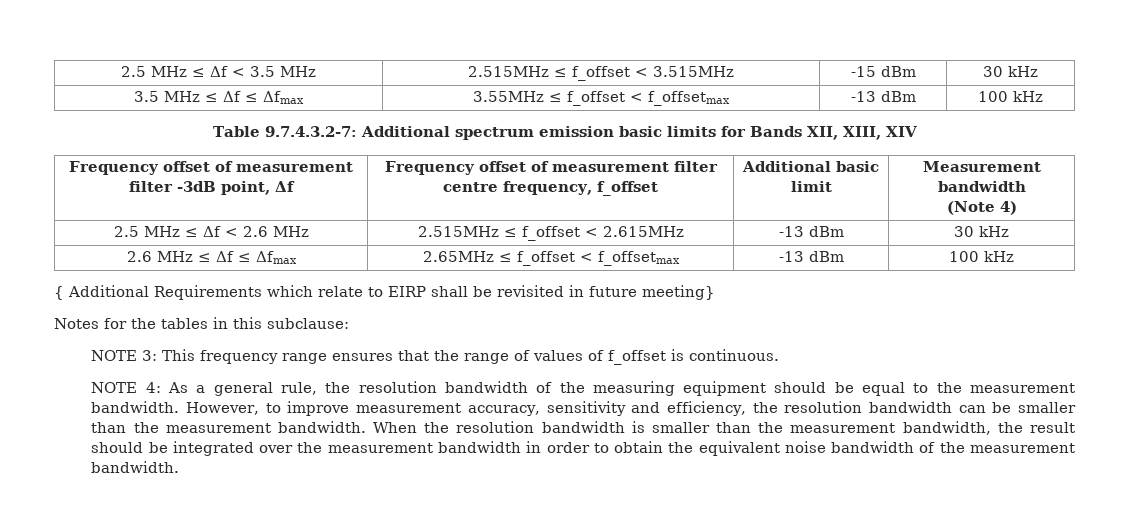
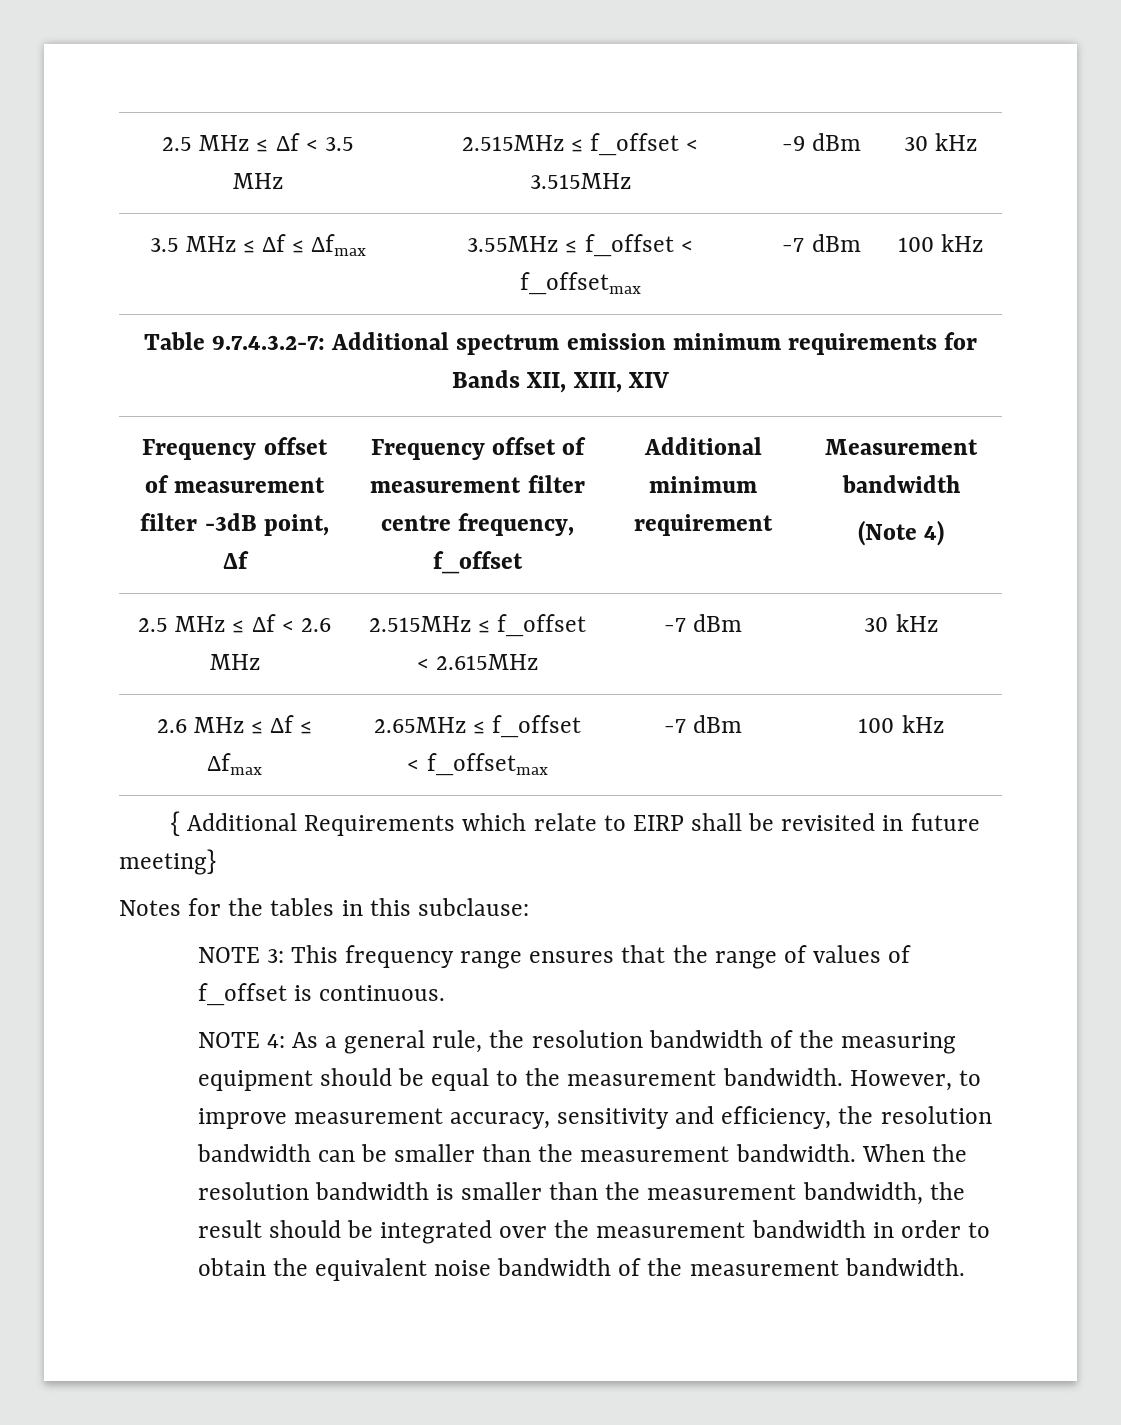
- 2.5 MHz ≤ Δf < 3.5 MHz | 2.515MHz ≤ f_offset < 3.515MHz | -15 dBm | 30 kHz
+ 2.5 MHz ≤ Δf < 3.5 MHz | 2.515MHz ≤ f_offset < 3.515MHz | -9 dBm | 30 kHz
- 3.5 MHz ≤ Δf ≤ Δfmax | 3.55MHz ≤ f_offset < f_offsetmax | -13 dBm | 100 kHz
+ 3.5 MHz ≤ Δf ≤ Δfmax | 3.55MHz ≤ f_offset < f_offsetmax | -7 dBm | 100 kHz
- Table 9.7.4.3.2-7: Additional spectrum emission basic limits for Bands XII, XIII, XIV
+ Table 9.7.4.3.2-7: Additional spectrum emission minimum requirements for Bands XII, XIII, XIV
- Frequency offset of measurement filter -3dB point, Δf | Frequency offset of measurement filter centre frequency, f_offset | Additional basic limit | Measurement bandwidth
+ Frequency offset of measurement filter -3dB point, Δf | Frequency offset of measurement filter centre frequency, f_offset | Additional minimum requirement | Measurement bandwidth
- 2.5 MHz ≤ Δf < 2.6 MHz | 2.515MHz ≤ f_offset < 2.615MHz | -13 dBm | 30 kHz
+ 2.5 MHz ≤ Δf < 2.6 MHz | 2.515MHz ≤ f_offset < 2.615MHz | -7 dBm | 30 kHz
- 2.6 MHz ≤ Δf ≤ Δfmax | 2.65MHz ≤ f_offset < f_offsetmax | -13 dBm | 100 kHz
+ 2.6 MHz ≤ Δf ≤ Δfmax | 2.65MHz ≤ f_offset < f_offsetmax | -7 dBm | 100 kHz

